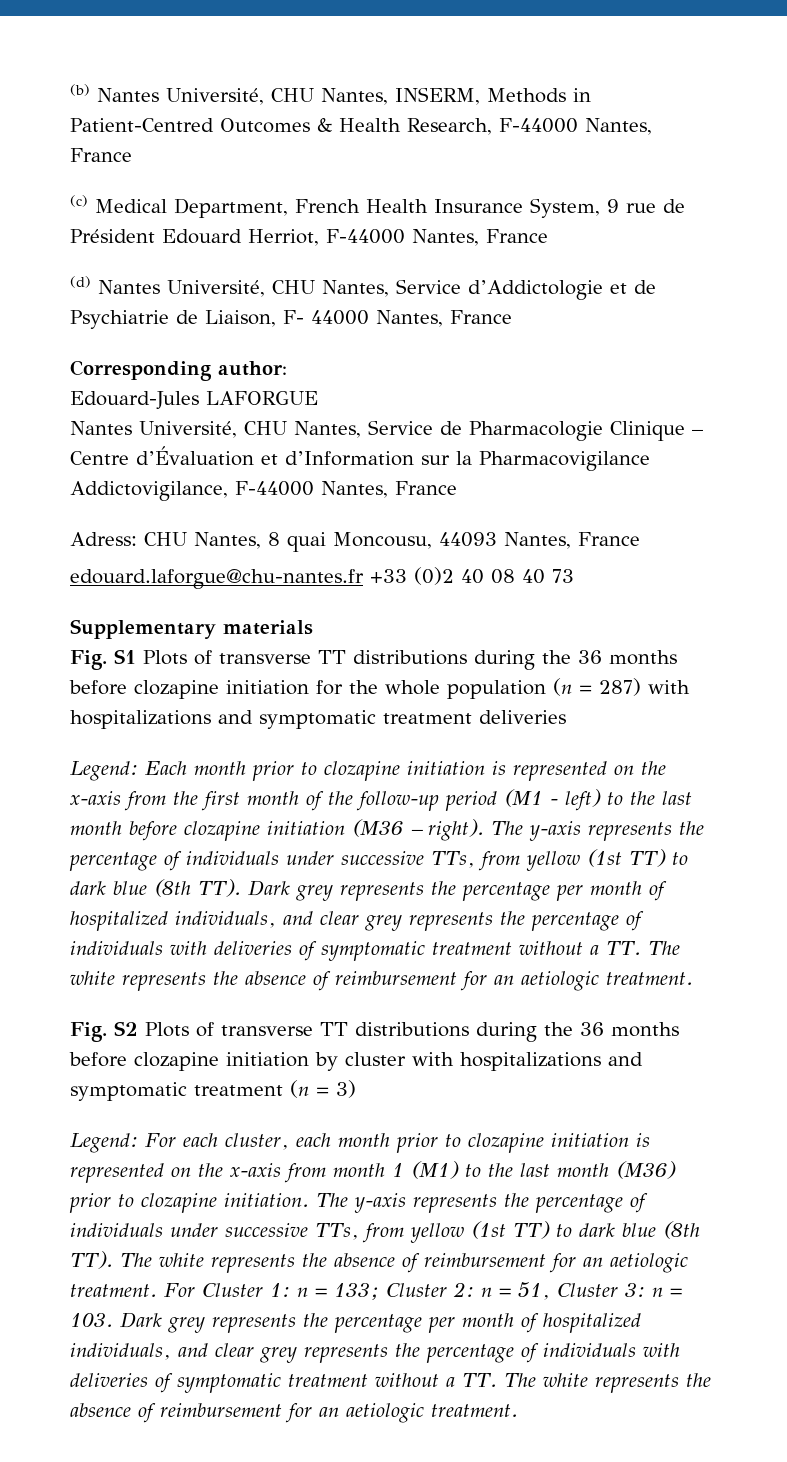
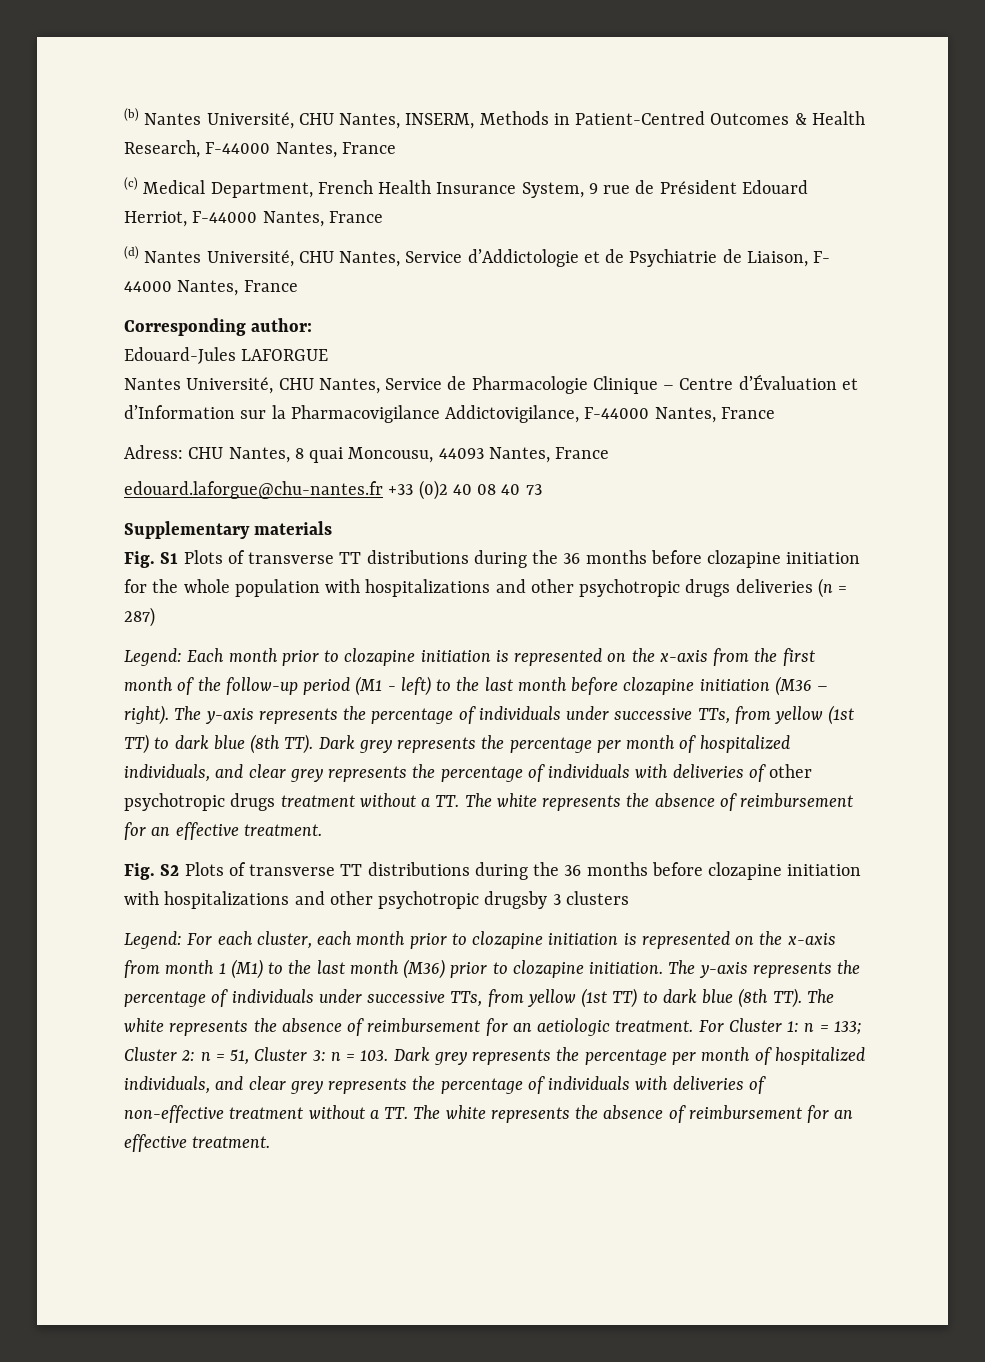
- Fig. S1 Plots of transverse TT distributions during the 36 months before clozapine initiation for the whole population (n = 287) with hospitalizations and symptomatic treatment deliveries
+ Fig. S1 Plots of transverse TT distributions during the 36 months before clozapine initiation for the whole population with hospitalizations and other psychotropic drugs deliveries (n = 287)
- The y-axis represents the percentage of individuals under successive TTs, from yellow (1st TT) to dark blue (8th TT). Dark grey represents the percentage per month of hospitalized individuals, and clear grey represents the percentage of individuals with deliveries of symptomatic treatment without a TT. The white represents the absence of reimbursement for an aetiologic treatment.
+ The y-axis represents the percentage of individuals under successive TTs, from yellow (1st TT) to dark blue (8th TT). Dark grey represents the percentage per month of hospitalized individuals, and clear grey represents the percentage of individuals with deliveries of other psychotropic drugs treatment without a TT. The white represents the absence of reimbursement for an effective treatment.
- Fig. S2 Plots of transverse TT distributions during the 36 months before clozapine initiation by cluster with hospitalizations and symptomatic treatment (n = 3)
+ Fig. S2 Plots of transverse TT distributions during the 36 months before clozapine initiation with hospitalizations and other psychotropic drugsby 3 clusters
- For Cluster 1: n = 133; Cluster 2: n = 51, Cluster 3: n = 103. Dark grey represents the percentage per month of hospitalized individuals, and clear grey represents the percentage of individuals with deliveries of symptomatic treatment without a TT. The white represents the absence of reimbursement for an aetiologic treatment.
+ For Cluster 1: n = 133; Cluster 2: n = 51, Cluster 3: n = 103. Dark grey represents the percentage per month of hospitalized individuals, and clear grey represents the percentage of individuals with deliveries of non-effective treatment without a TT. The white represents the absence of reimbursement for an effective treatment.

